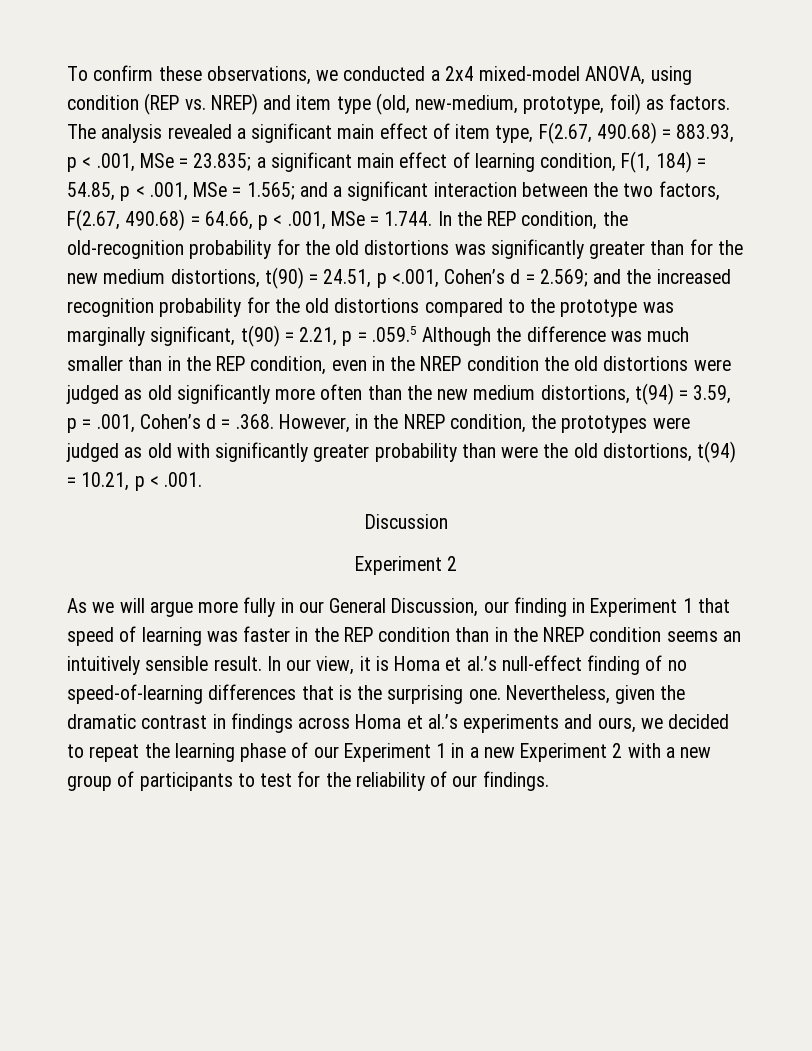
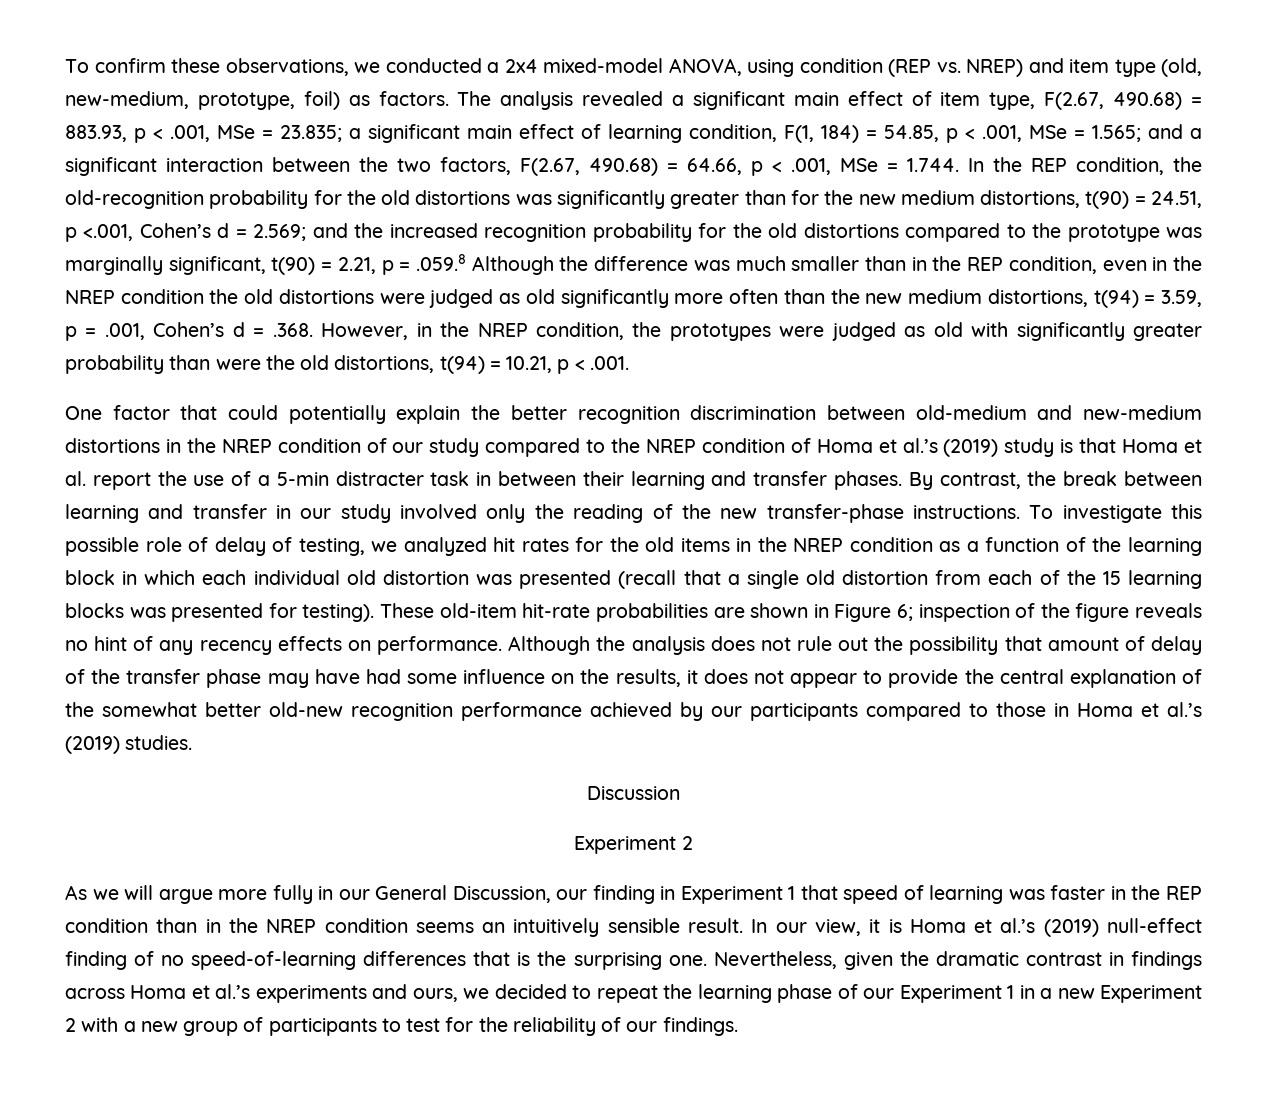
- and the increased recognition probability for the old distortions compared to the prototype was marginally significant, t(90) = 2.21, p = .059.5 Although the difference was much smaller than in the REP condition, even in the NREP condition the old distortions were judged as old significantly more often than the new medium distortions, t(94) = 3.59, p = .001, Cohen’s d = .368. However, in the NREP condition, the prototypes were judged as old with significantly greater probability than were the old distortions, t(94) = 10.21, p < .001.
+ and the increased recognition probability for the old distortions compared to the prototype was marginally significant, t(90) = 2.21, p = .059.8 Although the difference was much smaller than in the REP condition, even in the NREP condition the old distortions were judged as old significantly more often than the new medium distortions, t(94) = 3.59, p = .001, Cohen’s d = .368. However, in the NREP condition, the prototypes were judged as old with significantly greater probability than were the old distortions, t(94) = 10.21, p < .001.
+ One factor that could potentially explain the better recognition discrimination between old-medium and new-medium distortions in the NREP condition of our study compared to the NREP condition of Homa et al.’s (2019) study is that Homa et al. report the use of a 5-min distracter task in between their learning and transfer phases. By contrast, the break between learning and transfer in our study involved only the reading of the new transfer-phase instructions. To investigate this possible role of delay of testing, we analyzed hit rates for the old items in the NREP condition as a function of the learning block in which each individual old distortion was presented (recall that a single old distortion from each of the 15 learning blocks was presented for testing). These old-item hit-rate probabilities are shown in Figure 6; inspection of the figure reveals no hint of any recency effects on performance. Although the analysis does not rule out the possibility that amount of delay of the transfer phase may have had some influence on the results, it does not appear to provide the central explanation of the somewhat better old-new recognition performance achieved by our participants compared to those in Homa et al.’s (2019) studies.
- In our view, it is Homa et al.’s null-effect finding of no speed-of-learning differences that is the surprising one.
+ In our view, it is Homa et al.’s (2019) null-effect finding of no speed-of-learning differences that is the surprising one.

